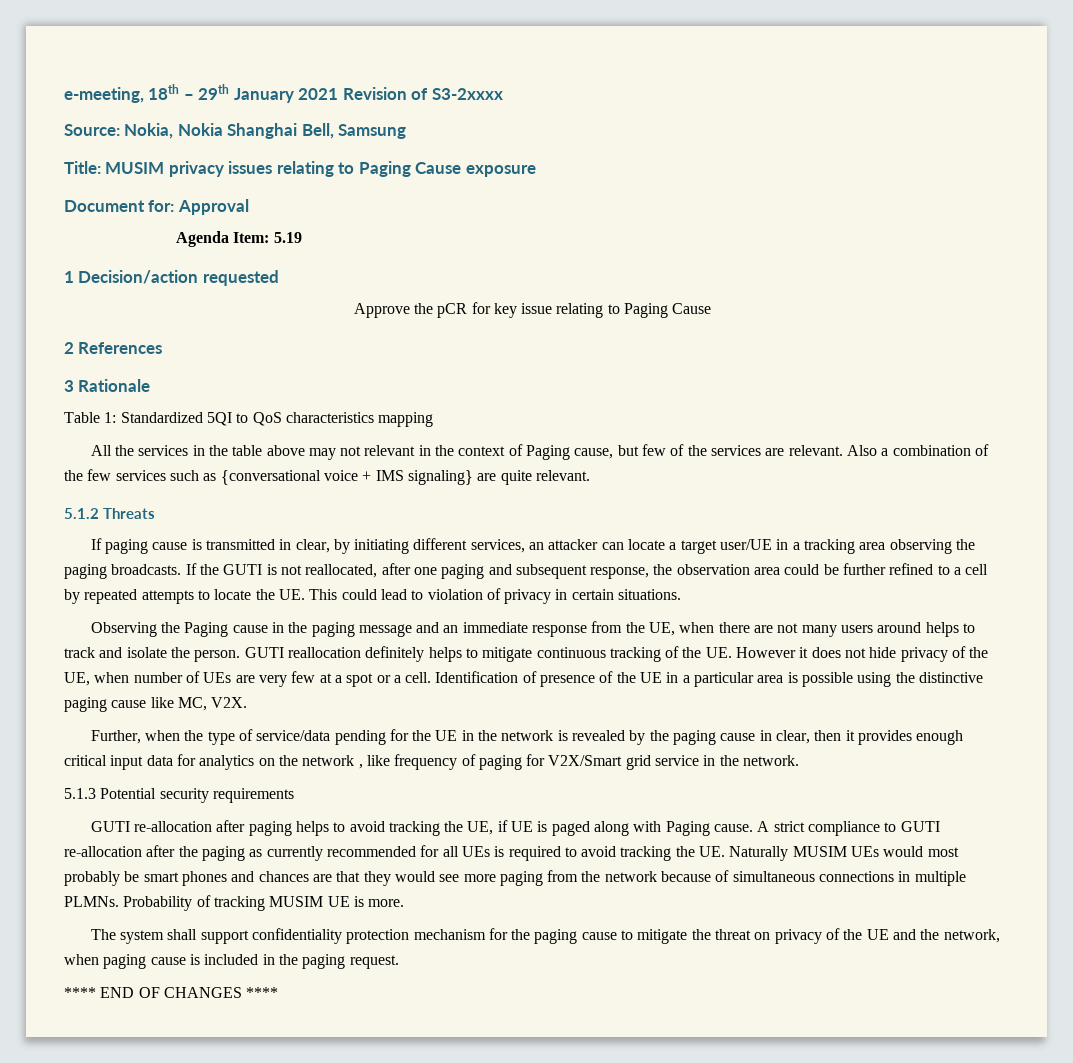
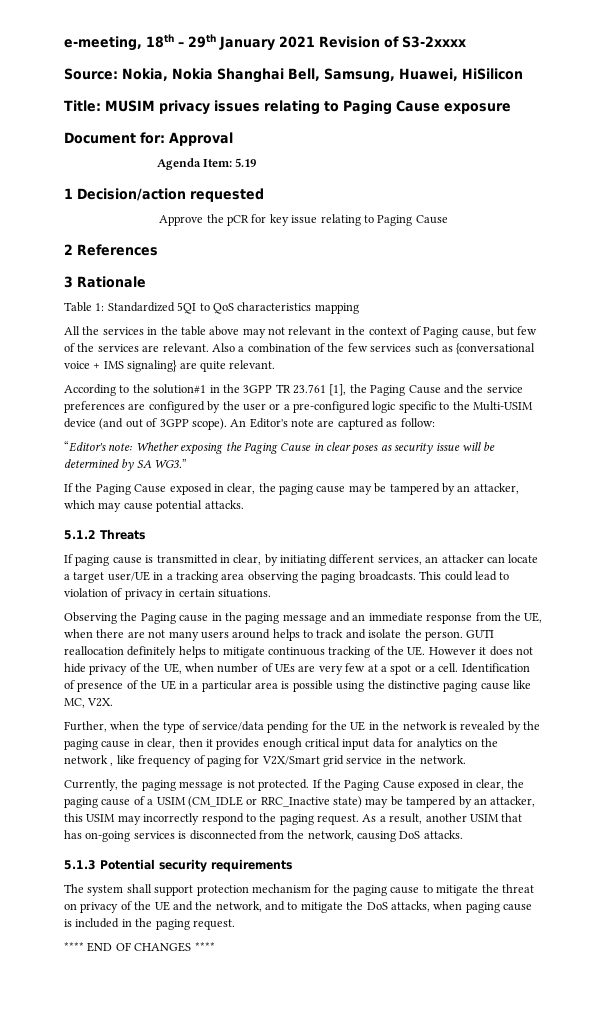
- Source: Nokia, Nokia Shanghai Bell, Samsung
+ Source: Nokia, Nokia Shanghai Bell, Samsung, Huawei, HiSilicon
+ According to the solution#1 in the 3GPP TR 23.761 [1], the Paging Cause and the service preferences are configured by the user or a pre-configured logic specific to the Multi-USIM device (and out of 3GPP scope). An Editor's note are captured as follow:
+ “Editor's note: Whether exposing the Paging Cause in clear poses as security issue will be determined by SA WG3.”
+ If the Paging Cause exposed in clear, the paging cause may be tampered by an attacker, which may cause potential attacks.
- If the GUTI is not reallocated, after one paging and subsequent response, the observation area could be further refined to a cell by repeated attempts to locate the UE. This could lead to violation of privacy in certain situations.
+ This could lead to violation of privacy in certain situations.
+ Currently, the paging message is not protected. If the Paging Cause exposed in clear, the paging cause of a USIM (CM_IDLE or RRC_Inactive state) may be tampered by an attacker, this USIM may incorrectly respond to the paging request. As a result, another USIM that has on-going services is disconnected from the network, causing DoS attacks.
  5.1.3 Potential security requirements
- GUTI re-allocation after paging helps to avoid tracking the UE, if UE is paged along with Paging cause. A strict compliance to GUTI re-allocation after the paging as currently recommended for all UEs is required to avoid tracking the UE. Naturally MUSIM UEs would most probably be smart phones and chances are that they would see more paging from the network because of simultaneous connections in multiple PLMNs. Probability of tracking MUSIM UE is more.
- The system shall support confidentiality protection mechanism for the paging cause to mitigate the threat on privacy of the UE and the network, when paging cause is included in the paging request.
+ The system shall support protection mechanism for the paging cause to mitigate the threat on privacy of the UE and the network, and to mitigate the DoS attacks, when paging cause is included in the paging request.

